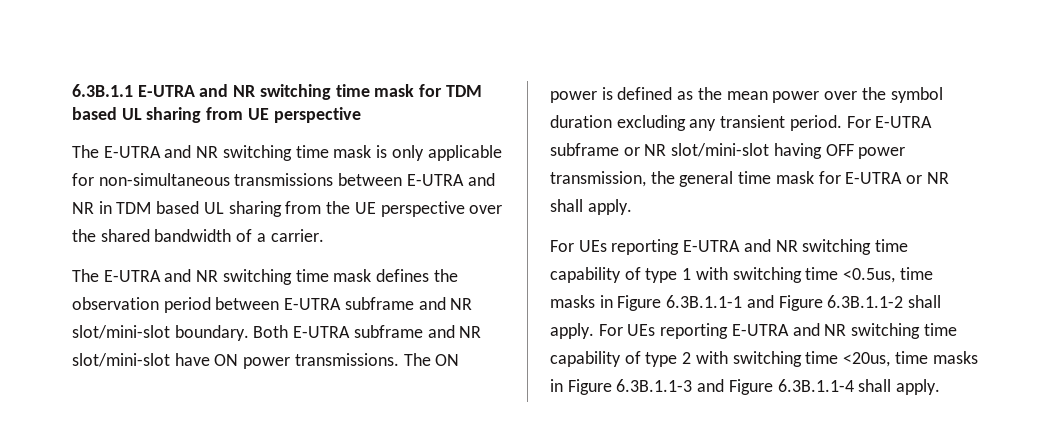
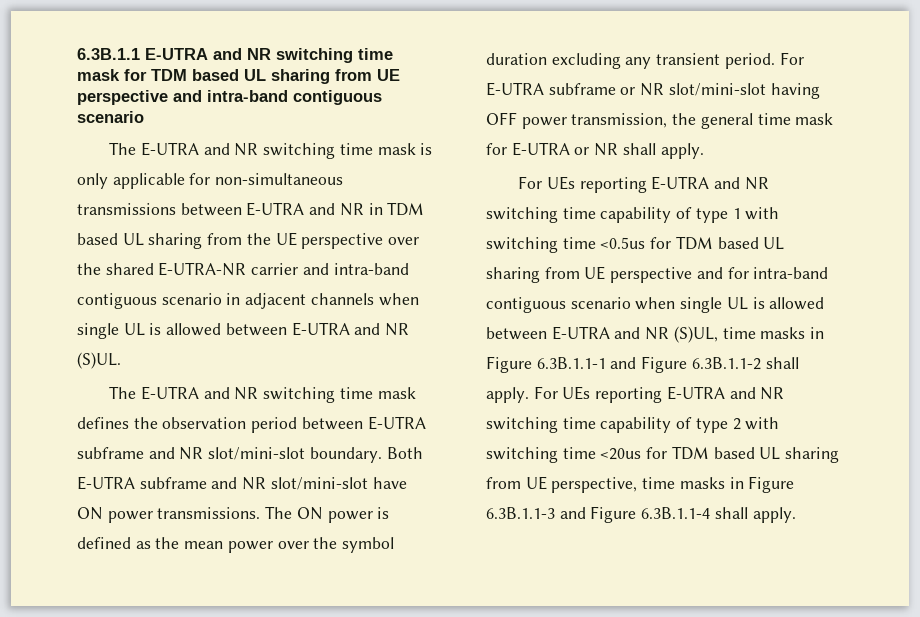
- 6.3B.1.1 E-UTRA and NR switching time mask for TDM based UL sharing from UE perspective
+ 6.3B.1.1 E-UTRA and NR switching time mask for TDM based UL sharing from UE perspective and intra-band contiguous scenario
- The E-UTRA and NR switching time mask is only applicable for non-simultaneous transmissions between E-UTRA and NR in TDM based UL sharing from the UE perspective over the shared bandwidth of a carrier.
+ The E-UTRA and NR switching time mask is only applicable for non-simultaneous transmissions between E-UTRA and NR in TDM based UL sharing from the UE perspective over the shared E-UTRA-NR carrier and intra-band contiguous scenario in adjacent channels when single UL is allowed between E-UTRA and NR (S)UL.
- For UEs reporting E-UTRA and NR switching time capability of type 1 with switching time <0.5us, time masks in Figure 6.3B.1.1-1 and Figure 6.3B.1.1-2 shall apply.
+ For UEs reporting E-UTRA and NR switching time capability of type 1 with switching time <0.5us for TDM based UL sharing from UE perspective and for intra-band contiguous scenario when single UL is allowed between E-UTRA and NR (S)UL, time masks in Figure 6.3B.1.1-1 and Figure 6.3B.1.1-2 shall apply.
- For UEs reporting E-UTRA and NR switching time capability of type 2 with switching time <20us, time masks in Figure 6.3B.1.1-3 and Figure 6.3B.1.1-4 shall apply.
+ For UEs reporting E-UTRA and NR switching time capability of type 2 with switching time <20us for TDM based UL sharing from UE perspective, time masks in Figure 6.3B.1.1-3 and Figure 6.3B.1.1-4 shall apply.

